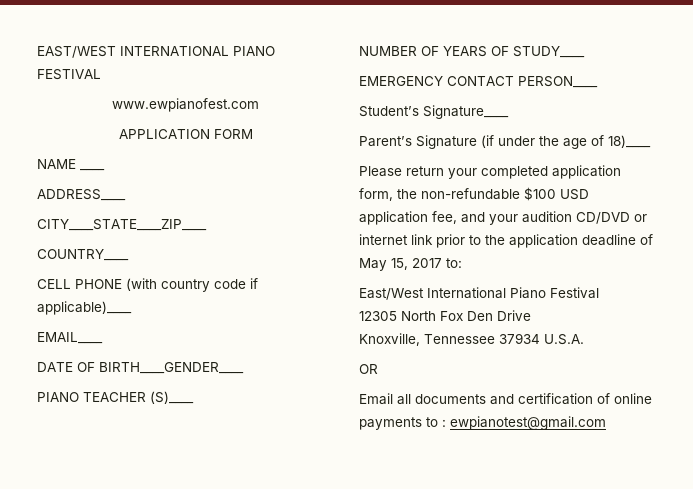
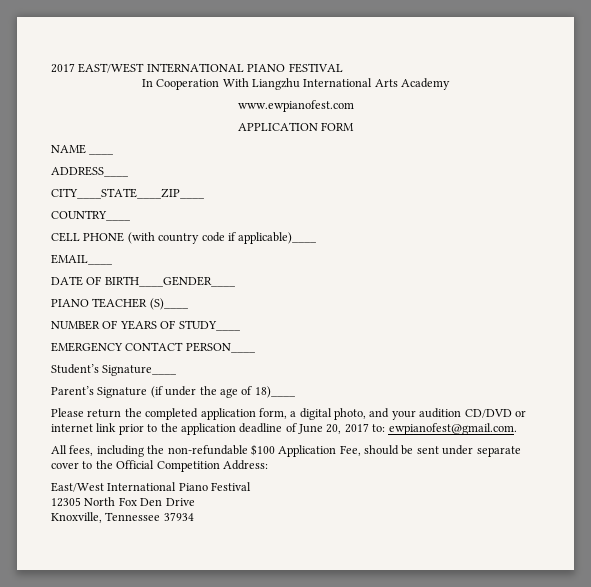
- EAST/WEST INTERNATIONAL PIANO FESTIVAL
+ 2017 EAST/WEST INTERNATIONAL PIANO FESTIVAL
+ In Cooperation With Liangzhu International Arts Academy
- Please return your completed application form, the non-refundable $100 USD application fee, and your audition CD/DVD or internet link prior to the application deadline of May 15, 2017 to:
+ Please return the completed application form, a digital photo, and your audition CD/DVD or internet link prior to the application deadline of June 20, 2017 to: ewpianofest@gmail.com.
+ All fees, including the non-refundable $100 Application Fee, should be sent under separate cover to the Official Competition Address:
- Knoxville, Tennessee 37934 U.S.A.
- OR
- Email all documents and certification of online payments to : ewpianotest@gmail.com
+ Knoxville, Tennessee 37934

